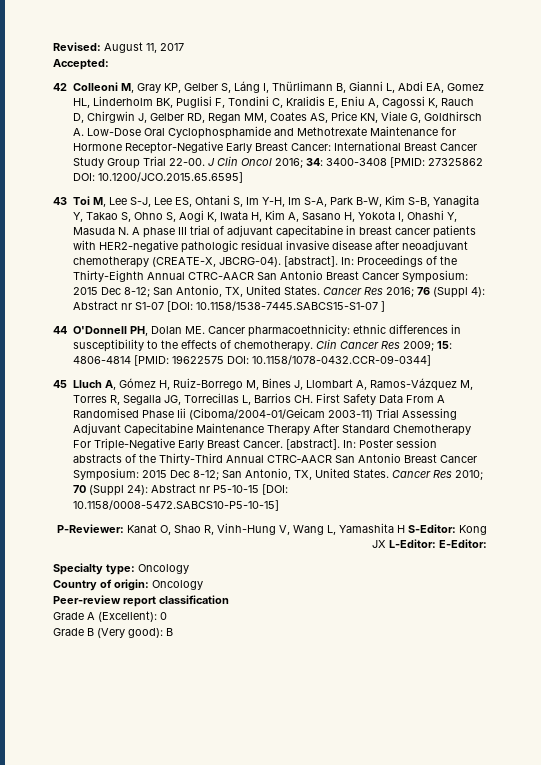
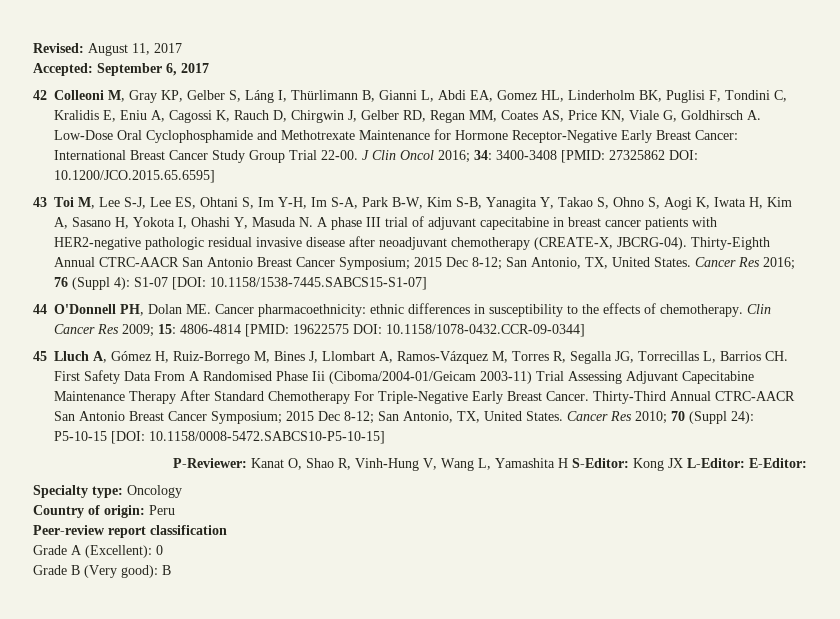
- Accepted:
+ Accepted: September 6, 2017
- [abstract]. In: Proceedings of the Thirty-Eighth Annual CTRC-AACR San Antonio Breast Cancer Symposium: 2015 Dec 8-12; San Antonio, TX, United States.
+ Thirty-Eighth Annual CTRC-AACR San Antonio Breast Cancer Symposium; 2015 Dec 8-12; San Antonio, TX, United States.
- Cancer Res 2016; 76 (Suppl 4): Abstract nr S1-07 [DOI: 10.1158/1538-7445.SABCS15-S1-07 ]
+ Cancer Res 2016; 76 (Suppl 4): S1-07 [DOI: 10.1158/1538-7445.SABCS15-S1-07]
- [abstract]. In: Poster session abstracts of the Thirty-Third Annual CTRC‐AACR San Antonio Breast Cancer Symposium: 2015 Dec 8-12; San Antonio, TX, United States.
+ Thirty-Third Annual CTRC‐AACR San Antonio Breast Cancer Symposium; 2015 Dec 8-12; San Antonio, TX, United States.
- Cancer Res 2010; 70 (Suppl 24): Abstract nr P5-10-15 [DOI: 10.1158/0008-5472.SABCS10-P5-10-15]
+ Cancer Res 2010; 70 (Suppl 24): P5-10-15 [DOI: 10.1158/0008-5472.SABCS10-P5-10-15]
- Country of origin: Oncology
+ Country of origin: Peru

